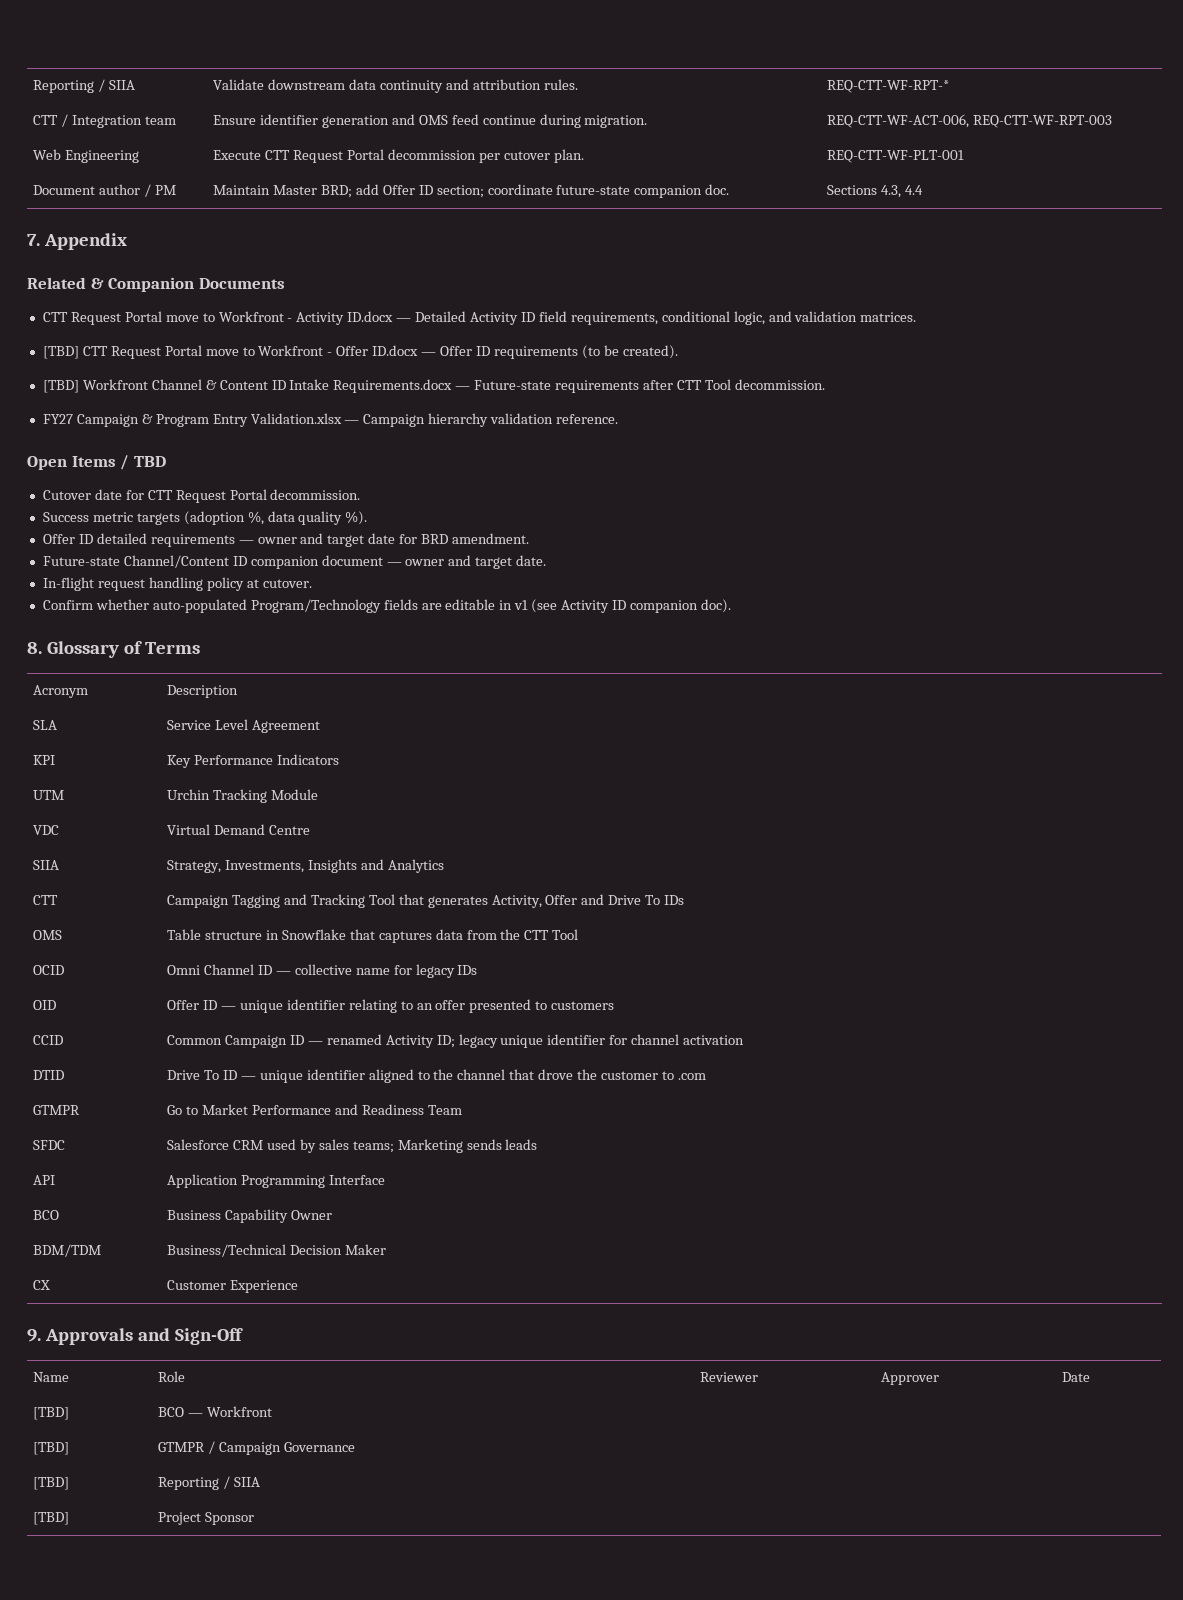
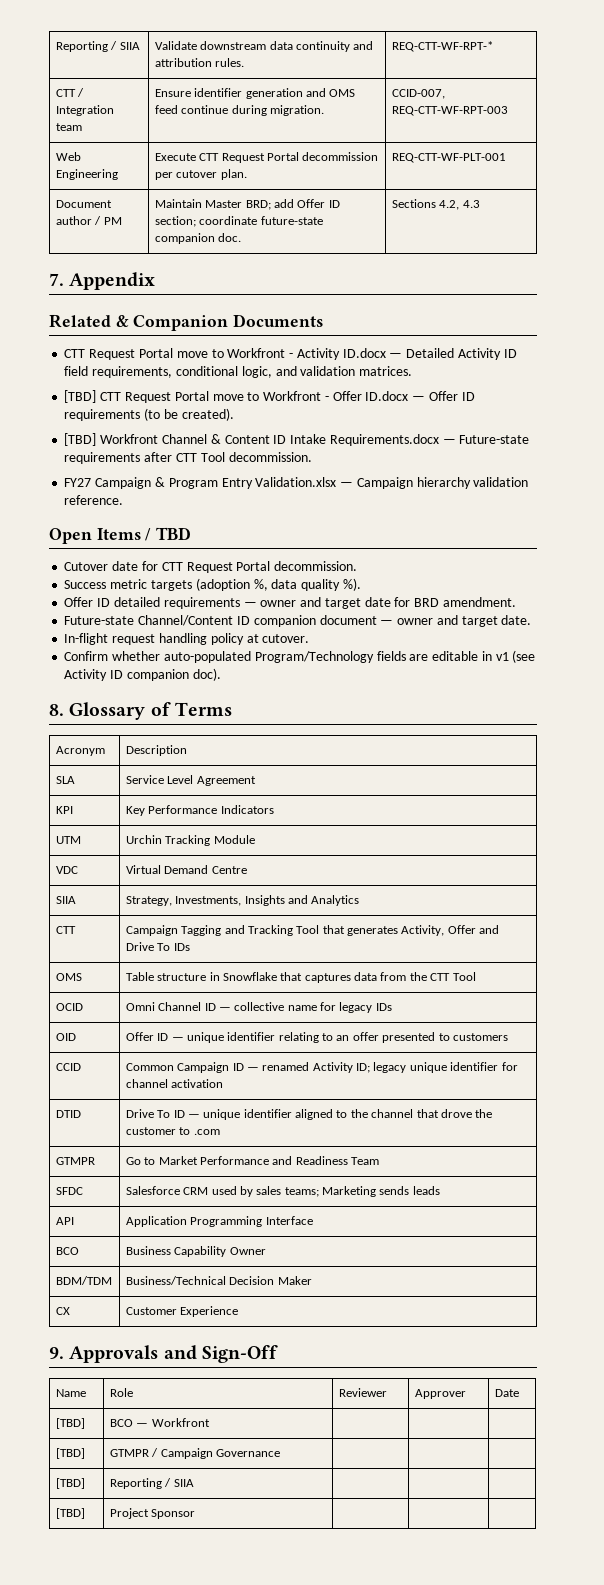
- CTT / Integration team | Ensure identifier generation and OMS feed continue during migration. | REQ-CTT-WF-ACT-006, REQ-CTT-WF-RPT-003
+ CTT / Integration team | Ensure identifier generation and OMS feed continue during migration. | CCID-007, REQ-CTT-WF-RPT-003
- Document author / PM | Maintain Master BRD; add Offer ID section; coordinate future-state companion doc. | Sections 4.3, 4.4
+ Document author / PM | Maintain Master BRD; add Offer ID section; coordinate future-state companion doc. | Sections 4.2, 4.3

